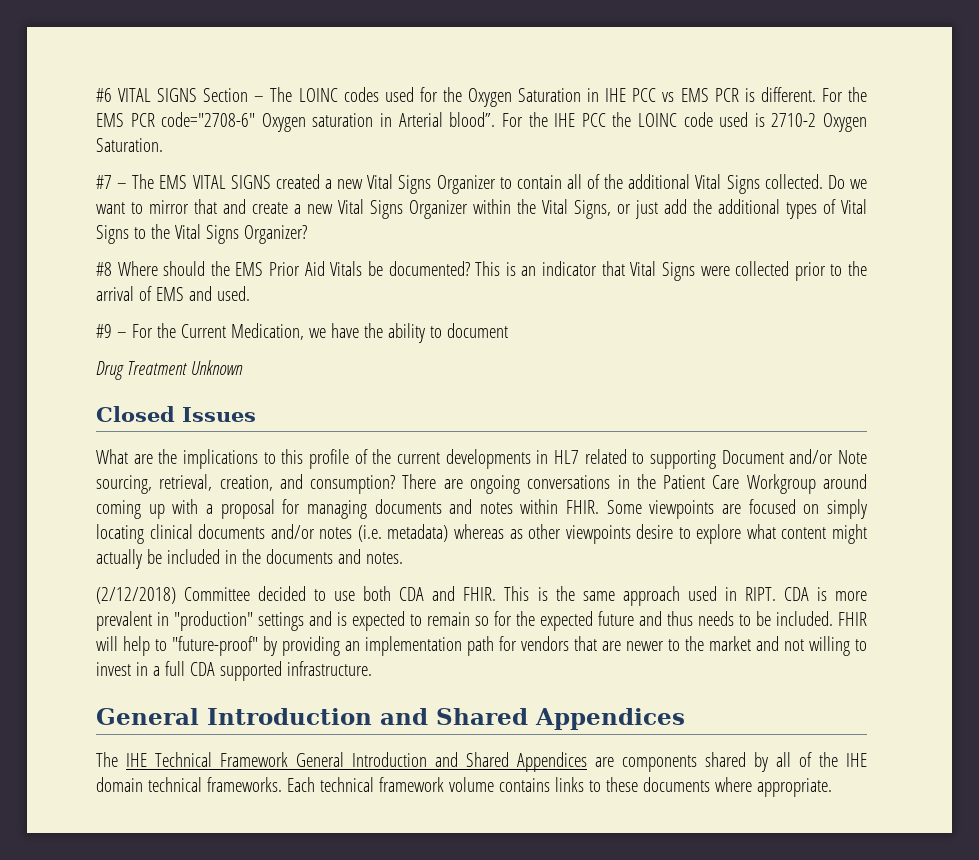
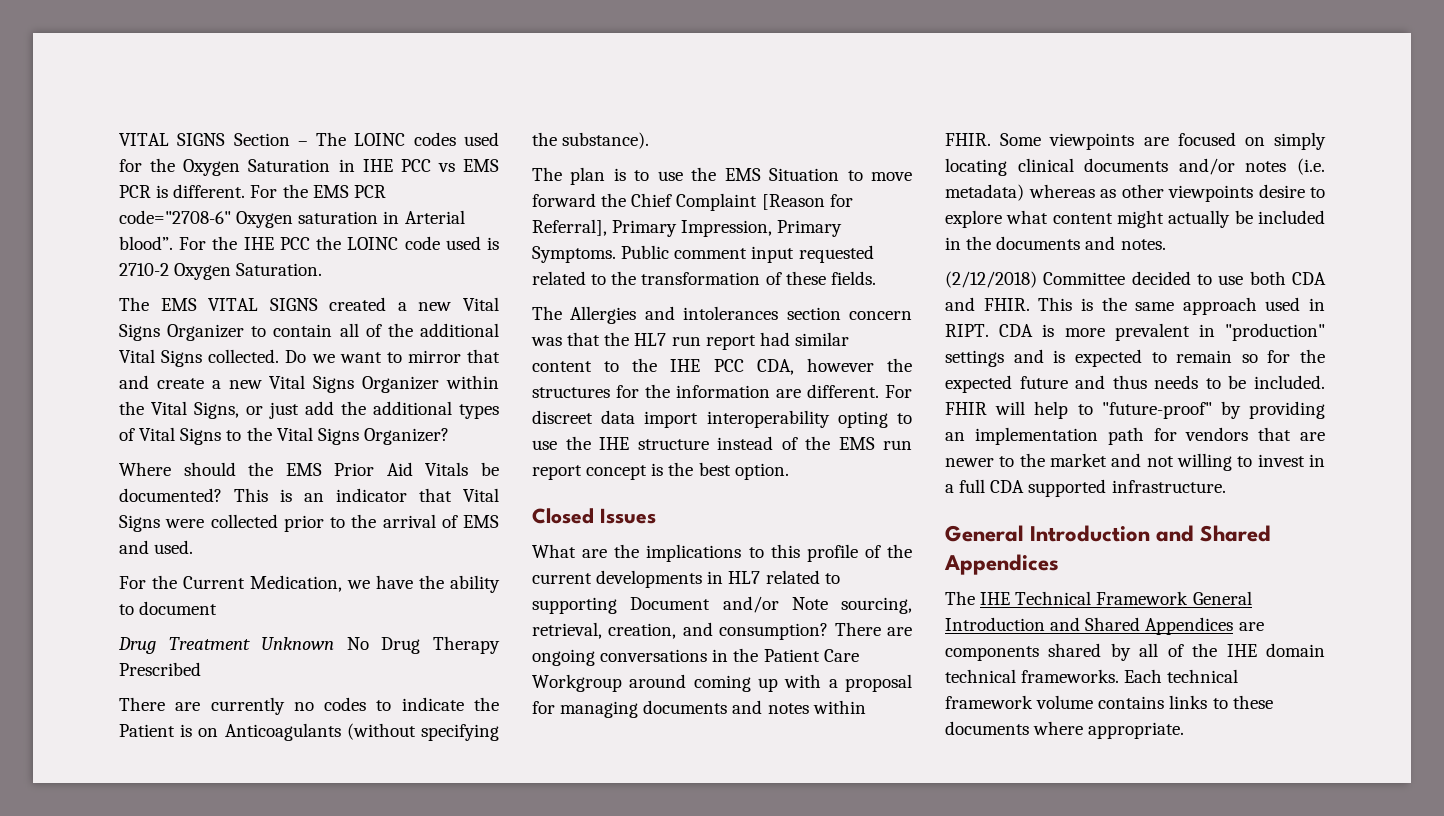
- #6 VITAL SIGNS Section – The LOINC codes used for the Oxygen Saturation in IHE PCC vs EMS PCR is different.
+ VITAL SIGNS Section – The LOINC codes used for the Oxygen Saturation in IHE PCC vs EMS PCR is different.
- #7 – The EMS VITAL SIGNS created a new Vital Signs Organizer to contain all of the additional Vital Signs collected.
+ The EMS VITAL SIGNS created a new Vital Signs Organizer to contain all of the additional Vital Signs collected.
- #8 Where should the EMS Prior Aid Vitals be documented?
+ Where should the EMS Prior Aid Vitals be documented?
- #9 – For the Current Medication, we have the ability to document
+ For the Current Medication, we have the ability to document
- Drug Treatment Unknown
+ Drug Treatment Unknown No Drug Therapy Prescribed
+ There are currently no codes to indicate the Patient is on Anticoagulants (without specifying the substance).
+ The plan is to use the EMS Situation to move forward the Chief Complaint [Reason for Referral], Primary Impression, Primary Symptoms. Public comment input requested related to the transformation of these fields.
+ The Allergies and intolerances section concern was that the HL7 run report had similar content to the IHE PCC CDA, however the structures for the information are different. For discreet data import interoperability opting to use the IHE structure instead of the EMS run report concept is the best option.

